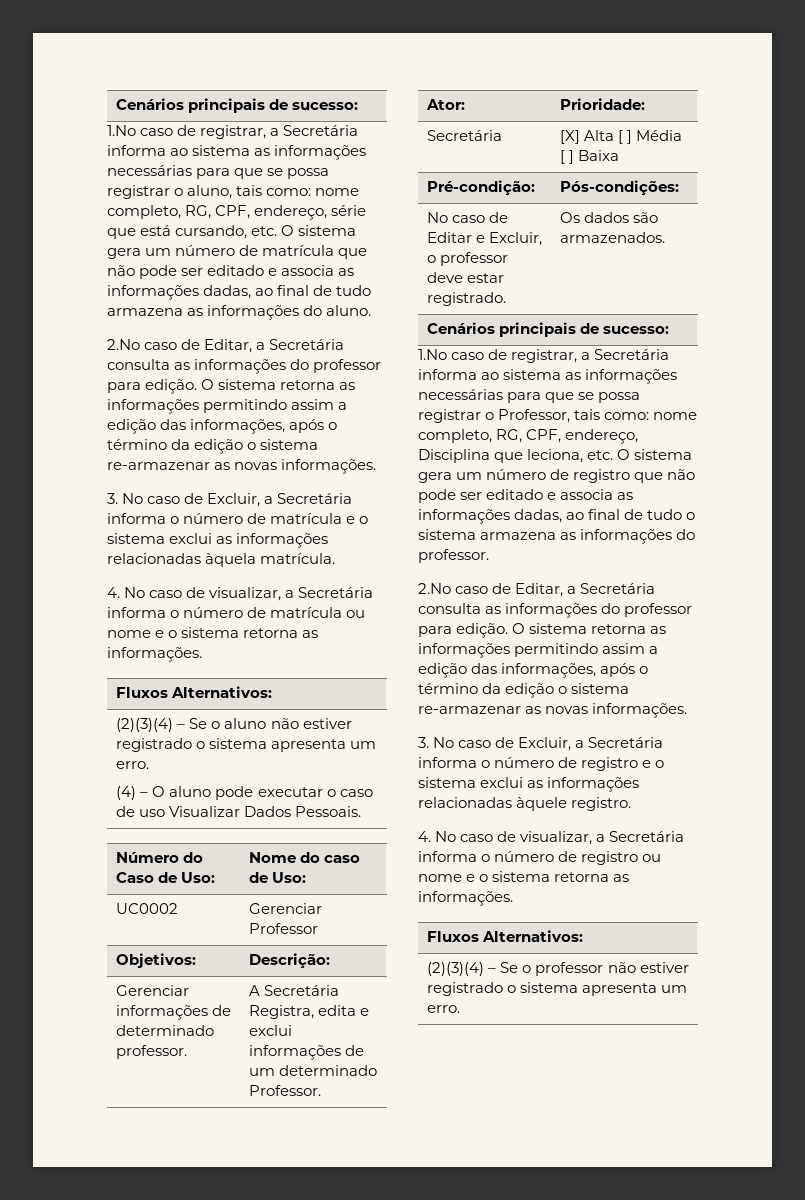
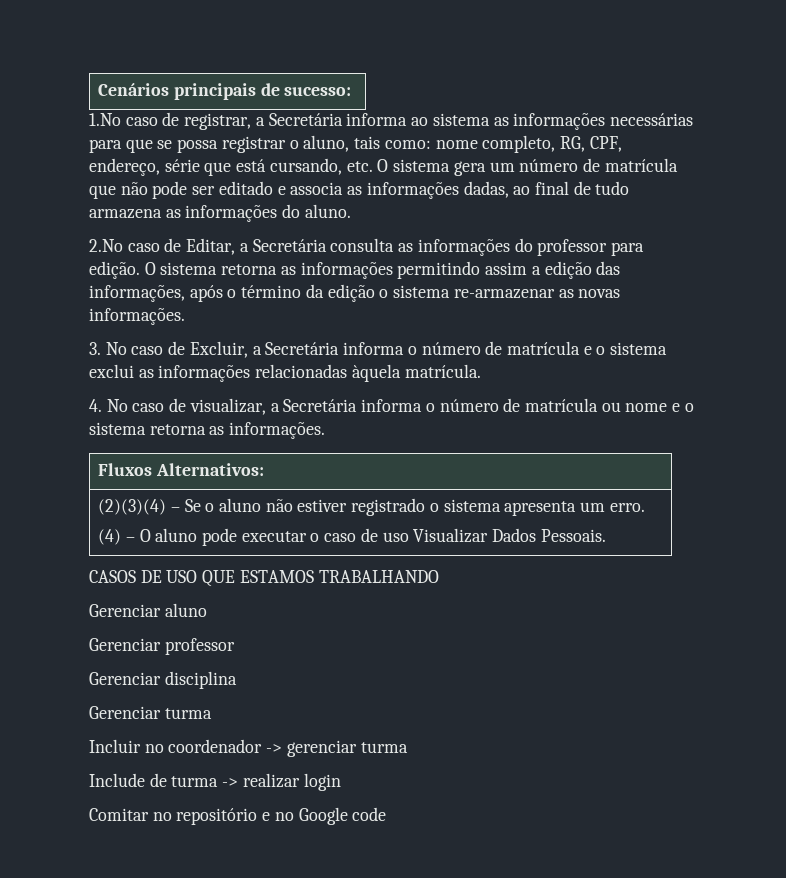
- Número do Caso de Uso: | Nome do caso de Uso:
- UC0002 | Gerenciar Professor
- Objetivos: | Descrição:
- Gerenciar informações de determinado professor. | A Secretária Registra, edita e exclui informações de um determinado Professor.
- Ator: | Prioridade:
- Secretária | [X] Alta [ ] Média [ ] Baixa
- Pré-condição: | Pós-condições:
- No caso de Editar e Excluir, o professor deve estar registrado. | Os dados são armazenados.
- Cenários principais de sucesso:
- 1.No caso de registrar, a Secretária informa ao sistema as informações necessárias para que se possa registrar o Professor, tais como: nome completo, RG, CPF, endereço, Disciplina que leciona, etc. O sistema gera um número de registro que não pode ser editado e associa as informações dadas, ao final de tudo o sistema armazena as informações do professor.
- 2.No caso de Editar, a Secretária consulta as informações do professor para edição. O sistema retorna as informações permitindo assim a edição das informações, após o término da edição o sistema re-armazenar as novas informações.
- 3. No caso de Excluir, a Secretária informa o número de registro e o sistema exclui as informações relacionadas àquele registro.
- 4. No caso de visualizar, a Secretária informa o número de registro ou nome e o sistema retorna as informações.
- Fluxos Alternativos:
- (2)(3)(4) – Se o professor não estiver registrado o sistema apresenta um erro.
+ CASOS DE USO QUE ESTAMOS TRABALHANDO
+ Gerenciar aluno
+ Gerenciar professor
+ Gerenciar disciplina
+ Gerenciar turma
+ Incluir no coordenador -> gerenciar turma
+ Include de turma -> realizar login
+ Comitar no repositório e no Google code

